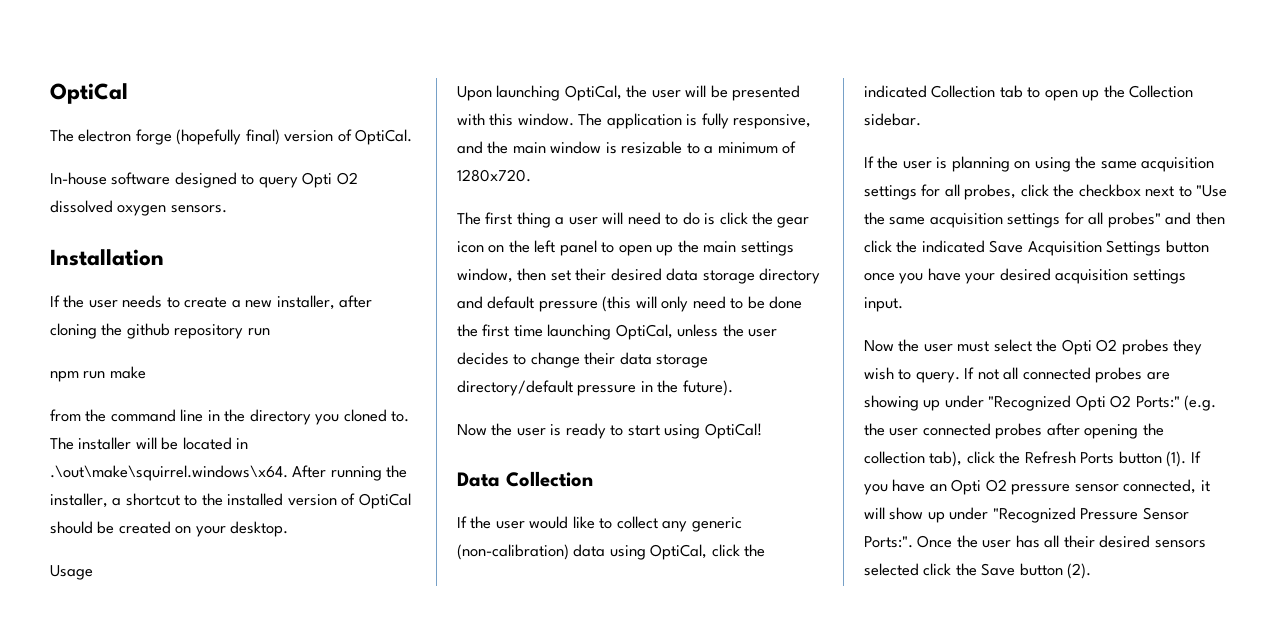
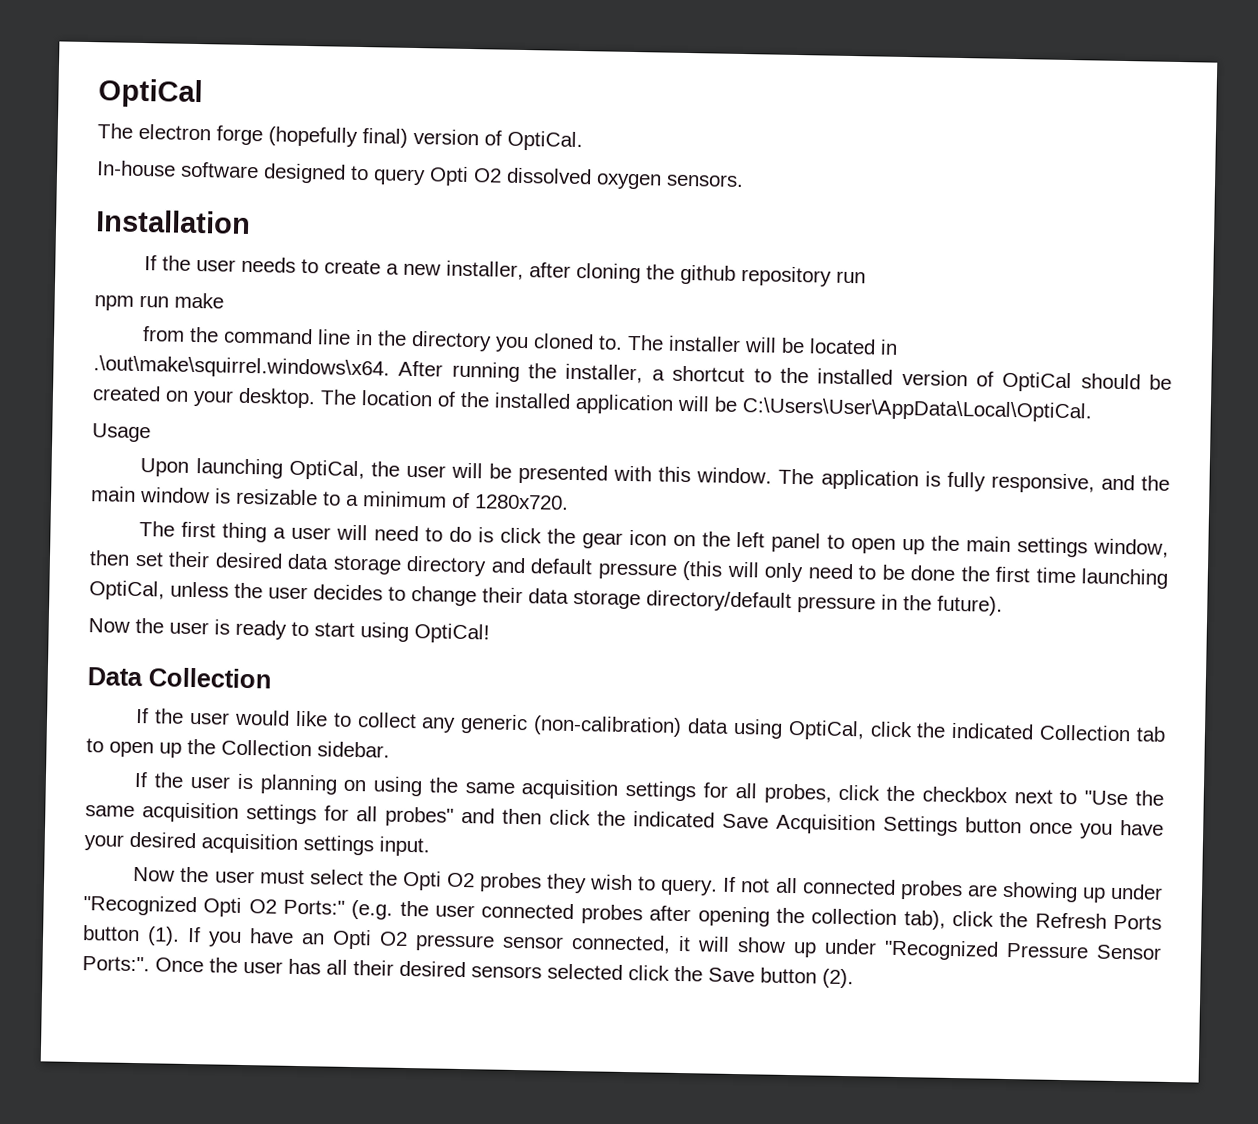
+ The location of the installed application will be C:\Users\User\AppData\Local\OptiCal.

